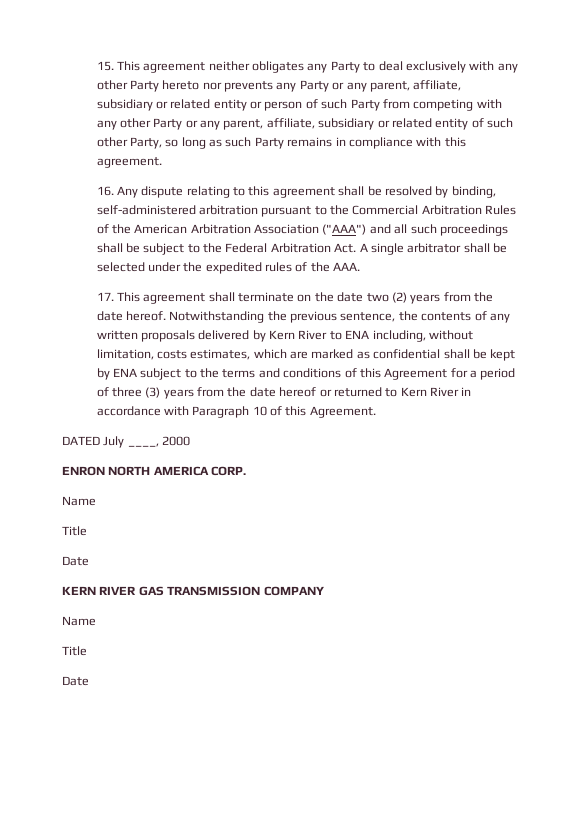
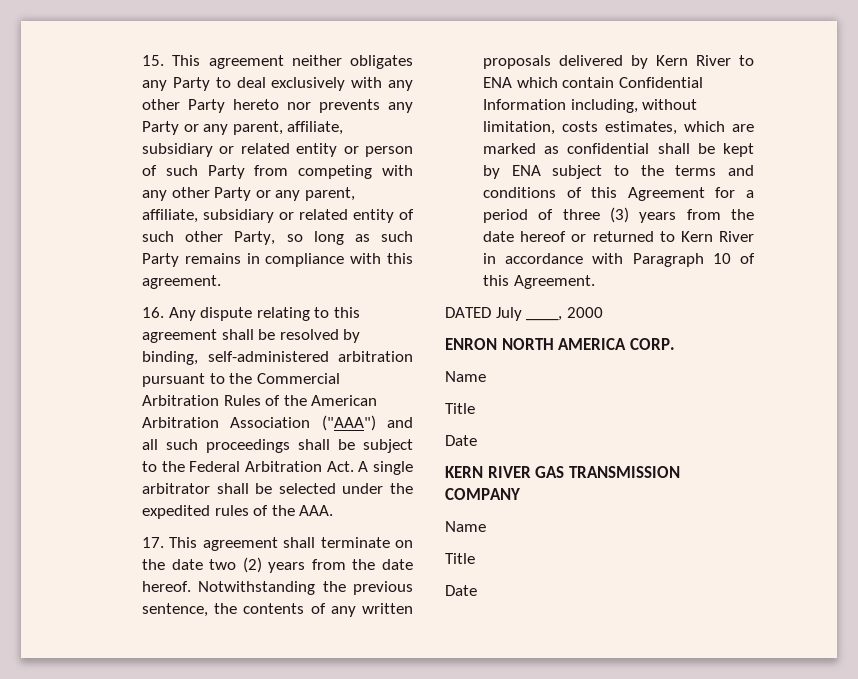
- Notwithstanding the previous sentence, the contents of any written proposals delivered by Kern River to ENA including, without limitation, costs estimates, which are marked as confidential shall be kept by ENA subject to the terms and conditions of this Agreement for a period of three (3) years from the date hereof or returned to Kern River in accordance with Paragraph 10 of this Agreement.
+ Notwithstanding the previous sentence, the contents of any written proposals delivered by Kern River to ENA which contain Confidential Information including, without limitation, costs estimates, which are marked as confidential shall be kept by ENA subject to the terms and conditions of this Agreement for a period of three (3) years from the date hereof or returned to Kern River in accordance with Paragraph 10 of this Agreement.

